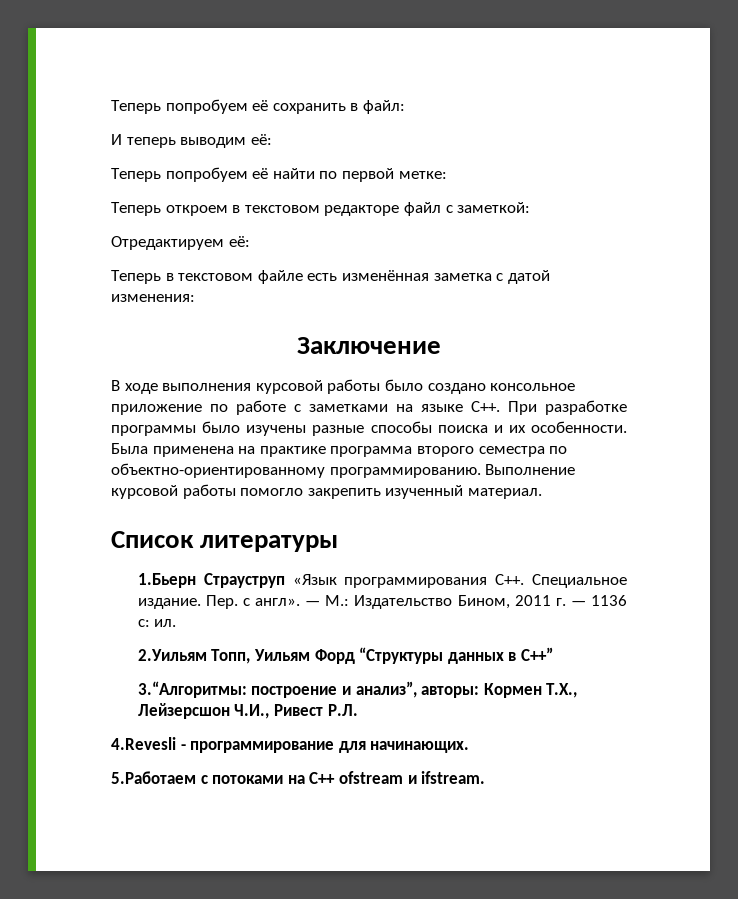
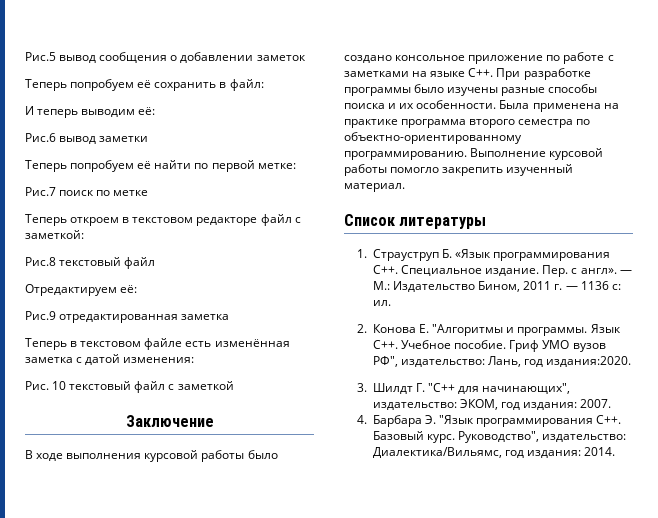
+ Рис.5 вывод сообщения о добавлении заметок
+ Рис.6 вывод заметки
+ Рис.7 поиск по метке
+ Рис.8 текстовый файл
+ Рис.9 отредактированная заметка
+ Рис. 10 текстовый файл с заметкой
- 1.Бьерн Страуструп «Язык программирования C++. Специальное издание.
+ 1. Страуструп Б. «Язык программирования C++. Специальное издание.
- 2.Уильям Топп, Уильям Форд “Структуры данных в C++”
- 3.“Алгоритмы: построение и анализ”, авторы: Кормен Т.Х., Лейзерсшон Ч.И., Ривест Р.Л.
- 4.Revesli - программирование для начинающих.
- 5.Работаем с потоками на C++ ofstream и ifstream.
+ 2. Конова Е. "Алгоритмы и программы. Язык С++. Учебное пособие. Гриф УМО вузов РФ", издательство: Лань, год издания:2020.
+ 3. Шилдт Г. "C++ для начинающих", издательство: ЭКОМ, год издания: 2007.
+ 4. Барбара Э. "Язык программирования C++. Базовый курс. Руководство", издательство: Диалектика/Вильямс, год издания: 2014.

